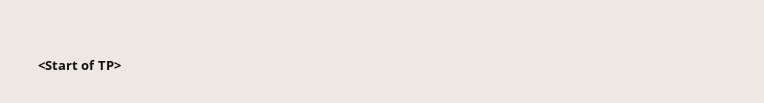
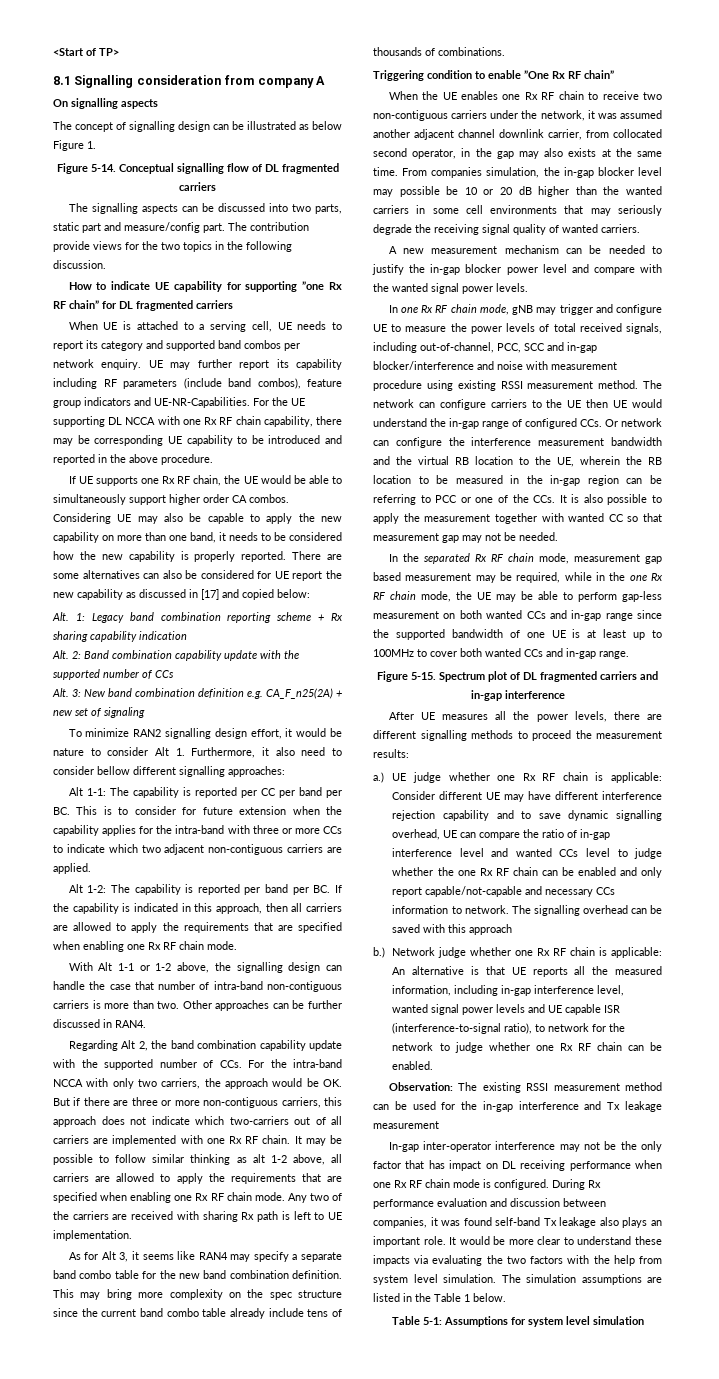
+ 8.1 Signalling consideration from company A
+ On signalling aspects
+ The concept of signalling design can be illustrated as below Figure 1.
+ Figure 5-14. Conceptual signalling flow of DL fragmented carriers
+ The signalling aspects can be discussed into two parts, static part and measure/config part. The contribution provide views for the two topics in the following discussion.
+ How to indicate UE capability for supporting ”one Rx RF chain” for DL fragmented carriers
+ When UE is attached to a serving cell, UE needs to report its category and supported band combos per network enquiry. UE may further report its capability including RF parameters (include band combos), feature group indicators and UE-NR-Capabilities. For the UE supporting DL NCCA with one Rx RF chain capability, there may be corresponding UE capability to be introduced and reported in the above procedure.
+ If UE supports one Rx RF chain, the UE would be able to simultaneously support higher order CA combos. Considering UE may also be capable to apply the new capability on more than one band, it needs to be considered how the new capability is properly reported. There are some alternatives can also be considered for UE report the new capability as discussed in [17] and copied below:
+ Alt. 1: Legacy band combination reporting scheme + Rx sharing capability indication
+ Alt. 2: Band combination capability update with the supported number of CCs
+ Alt. 3: New band combination definition e.g. CA_F_n25(2A) + new set of signaling
+ To minimize RAN2 signalling design effort, it would be nature to consider Alt 1. Furthermore, it also need to consider bellow different signalling approaches:
+ Alt 1-1: The capability is reported per CC per band per BC. This is to consider for future extension when the capability applies for the intra-band with three or more CCs to indicate which two adjacent non-contiguous carriers are applied.
+ Alt 1-2: The capability is reported per band per BC. If the capability is indicated in this approach, then all carriers are allowed to apply the requirements that are specified when enabling one Rx RF chain mode.
+ With Alt 1-1 or 1-2 above, the signalling design can handle the case that number of intra-band non-contiguous carriers is more than two. Other approaches can be further discussed in RAN4.
+ Regarding Alt 2, the band combination capability update with the supported number of CCs. For the intra-band NCCA with only two carriers, the approach would be OK. But if there are three or more non-contiguous carriers, this approach does not indicate which two-carriers out of all carriers are implemented with one Rx RF chain. It may be possible to follow similar thinking as alt 1-2 above, all carriers are allowed to apply the requirements that are specified when enabling one Rx RF chain mode. Any two of the carriers are received with sharing Rx path is left to UE implementation.
+ As for Alt 3, it seems like RAN4 may specify a separate band combo table for the new band combination definition. This may bring more complexity on the spec structure since the current band combo table already include tens of thousands of combinations.
+ Triggering condition to enable ”One Rx RF chain”
+ When the UE enables one Rx RF chain to receive two non-contiguous carriers under the network, it was assumed another adjacent channel downlink carrier, from collocated second operator, in the gap may also exists at the same time. From companies simulation, the in-gap blocker level may possible be 10 or 20 dB higher than the wanted carriers in some cell environments that may seriously degrade the receiving signal quality of wanted carriers.
+ A new measurement mechanism can be needed to justify the in-gap blocker power level and compare with the wanted signal power levels.
+ In one Rx RF chain mode, gNB may trigger and configure UE to measure the power levels of total received signals, including out-of-channel, PCC, SCC and in-gap blocker/interference and noise with measurement procedure using existing RSSI measurement method. The network can configure carriers to the UE then UE would understand the in-gap range of configured CCs. Or network can configure the interference measurement bandwidth and the virtual RB location to the UE, wherein the RB location to be measured in the in-gap region can be referring to PCC or one of the CCs. It is also possible to apply the measurement together with wanted CC so that measurement gap may not be needed.
+ In the separated Rx RF chain mode, measurement gap based measurement may be required, while in the one Rx RF chain mode, the UE may be able to perform gap-less measurement on both wanted CCs and in-gap range since the supported bandwidth of one UE is at least up to 100MHz to cover both wanted CCs and in-gap range.
+ Figure 5-15. Spectrum plot of DL fragmented carriers and in-gap interference
+ After UE measures all the power levels, there are different signalling methods to proceed the measurement results:
+ a.) UE judge whether one Rx RF chain is applicable: Consider different UE may have different interference rejection capability and to save dynamic signalling overhead, UE can compare the ratio of in-gap interference level and wanted CCs level to judge whether the one Rx RF chain can be enabled and only report capable/not-capable and necessary CCs information to network. The signalling overhead can be saved with this approach
+ b.) Network judge whether one Rx RF chain is applicable: An alternative is that UE reports all the measured information, including in-gap interference level, wanted signal power levels and UE capable ISR (interference-to-signal ratio), to network for the network to judge whether one Rx RF chain can be enabled.
+ Observation: The existing RSSI measurement method can be used for the in-gap interference and Tx leakage measurement
+ In-gap inter-operator interference may not be the only factor that has impact on DL receiving performance when one Rx RF chain mode is configured. During Rx performance evaluation and discussion between companies, it was found self-band Tx leakage also plays an important role. It would be more clear to understand these impacts via evaluating the two factors with the help from system level simulation. The simulation assumptions are listed in the Table 1 below.
+ Table 5-1: Assumptions for system level simulation

